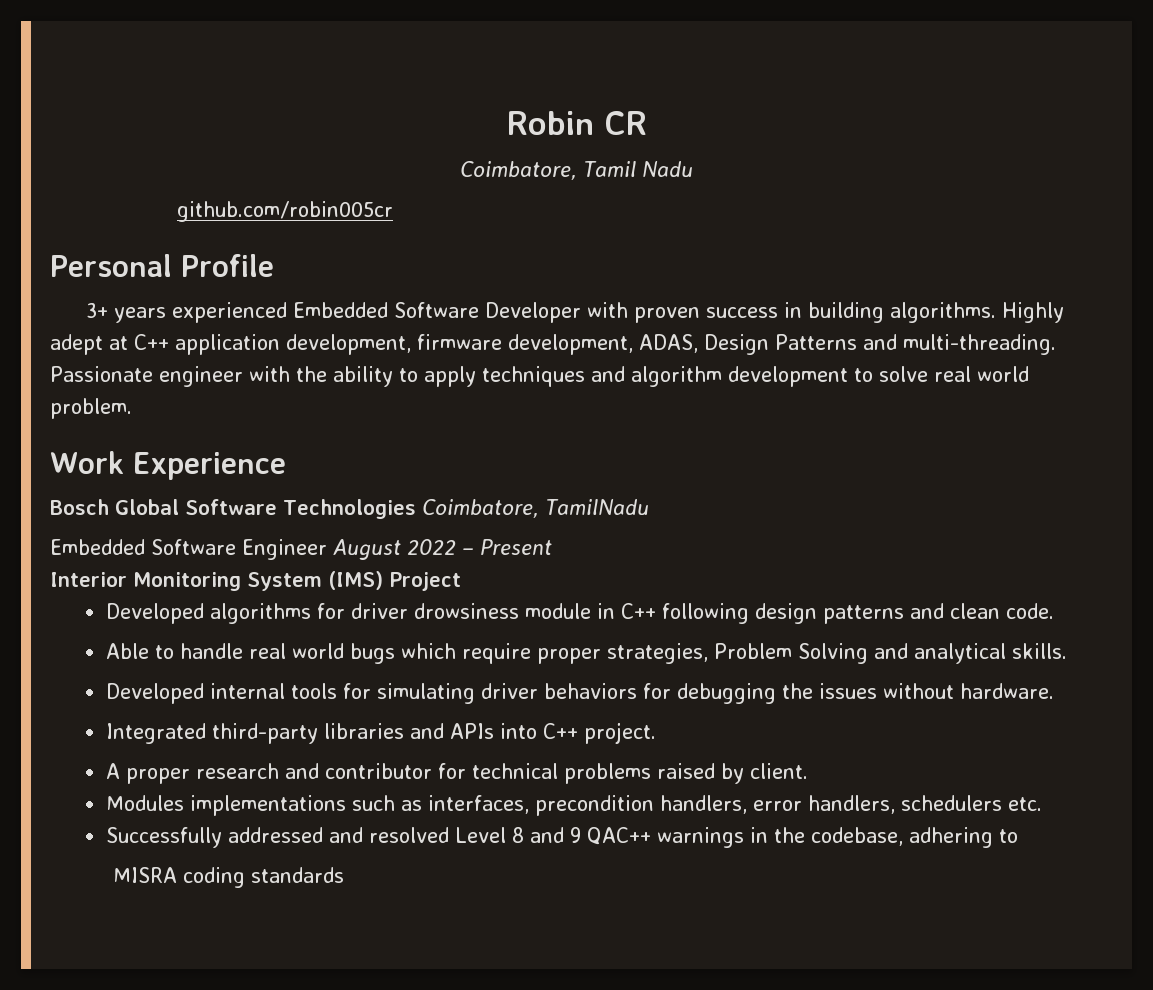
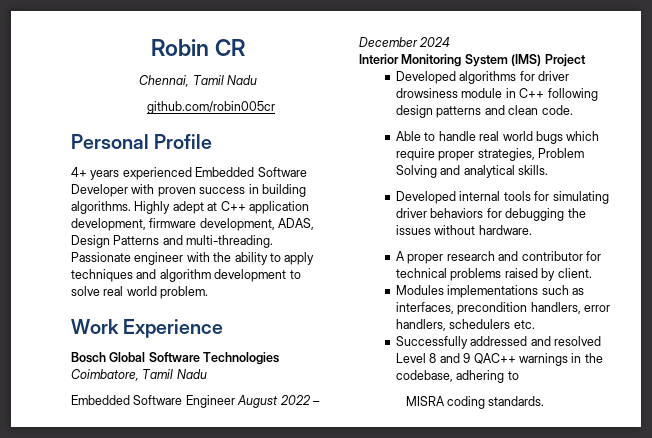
- Coimbatore, Tamil Nadu
+ Chennai, Tamil Nadu
- 3+ years experienced Embedded Software Developer with proven success in building algorithms.
+ 4+ years experienced Embedded Software Developer with proven success in building algorithms.
- Bosch Global Software Technologies Coimbatore, TamilNadu
+ Bosch Global Software Technologies Coimbatore, Tamil Nadu
- Embedded Software Engineer August 2022 – Present
+ Embedded Software Engineer August 2022 – December 2024
- Integrated third-party libraries and APIs into C++ project.
- MISRA coding standards
+ MISRA coding standards.

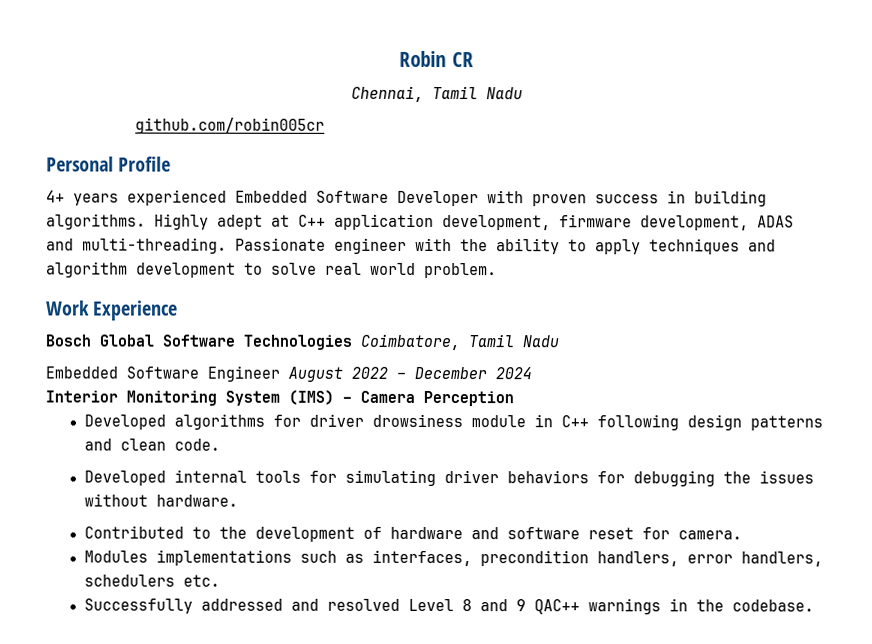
- Highly adept at C++ application development, firmware development, ADAS, Design Patterns and multi-threading.
+ Highly adept at C++ application development, firmware development, ADAS and multi-threading.
- Interior Monitoring System (IMS) Project
+ Interior Monitoring System (IMS) – Camera Perception
- Able to handle real world bugs which require proper strategies, Problem Solving and analytical skills.
- A proper research and contributor for technical problems raised by client.
+ Contributed to the development of hardware and software reset for camera.
- Successfully addressed and resolved Level 8 and 9 QAC++ warnings in the codebase, adhering to
- MISRA coding standards.
+ Successfully addressed and resolved Level 8 and 9 QAC++ warnings in the codebase.

